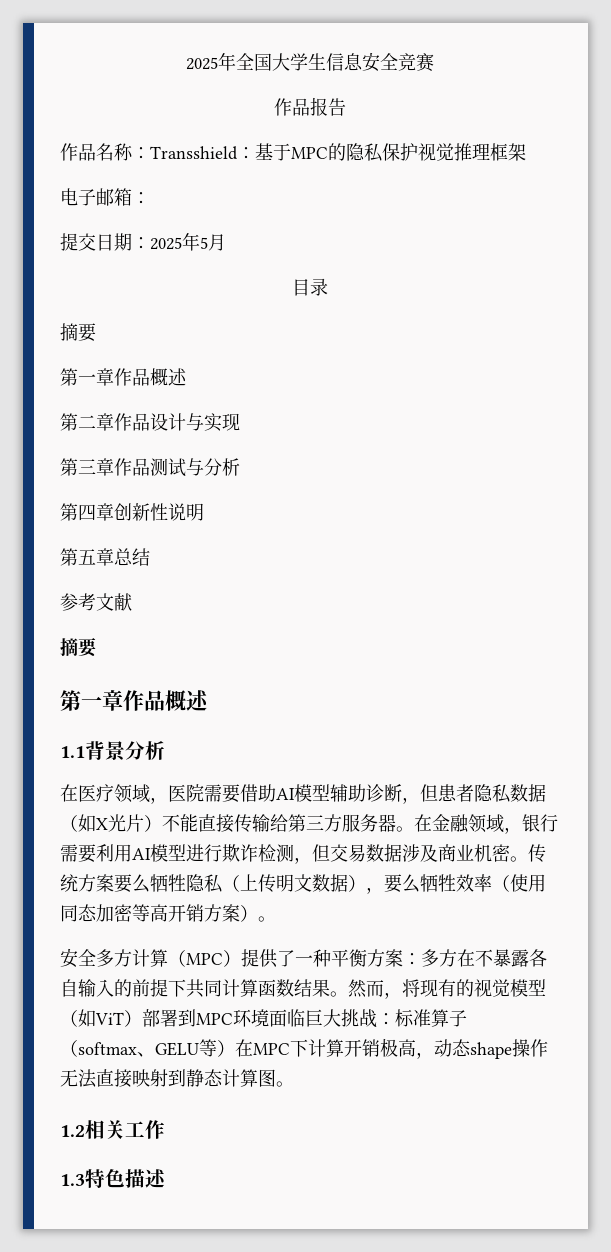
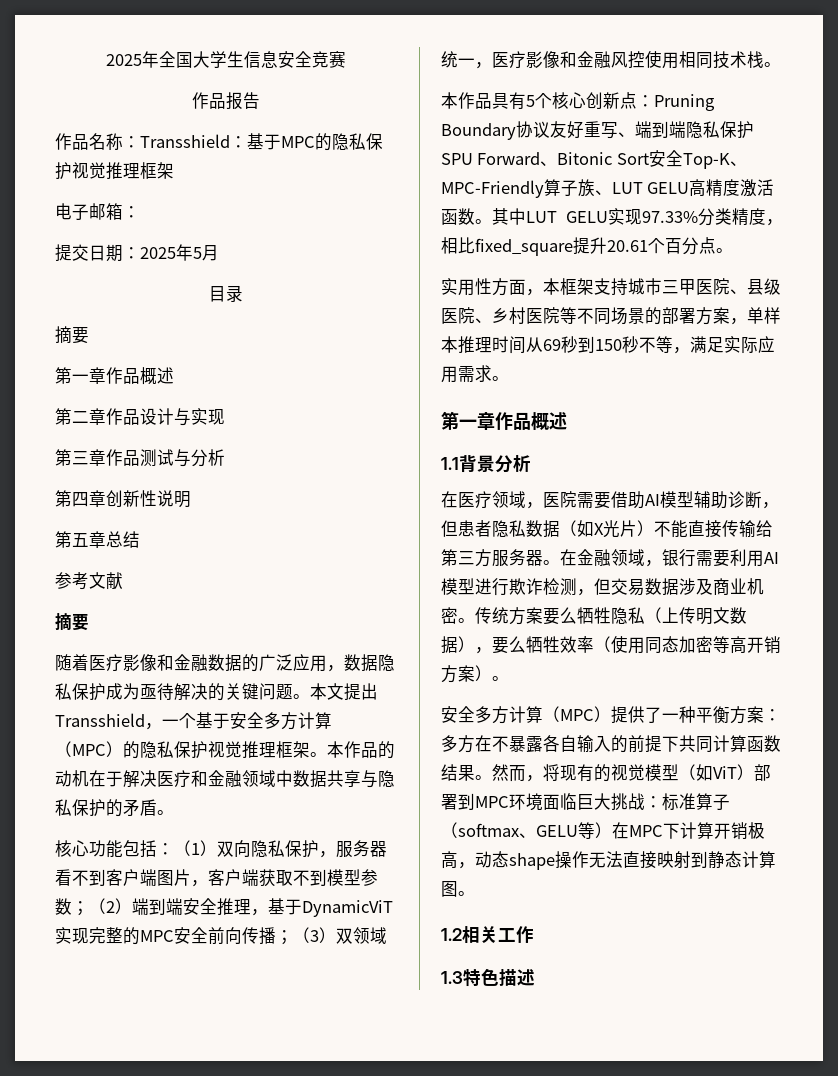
+ 随着医疗影像和金融数据的广泛应用，数据隐私保护成为亟待解决的关键问题。本文提出Transshield，一个基于安全多方计算（MPC）的隐私保护视觉推理框架。本作品的动机在于解决医疗和金融领域中数据共享与隐私保护的矛盾。
+ 核心功能包括：（1）双向隐私保护，服务器看不到客户端图片，客户端获取不到模型参数；（2）端到端安全推理，基于DynamicViT实现完整的MPC安全前向传播；（3）双领域统一，医疗影像和金融风控使用相同技术栈。
+ 本作品具有5个核心创新点：Pruning Boundary协议友好重写、端到端隐私保护SPU Forward、Bitonic Sort安全Top-K、MPC-Friendly算子族、LUT GELU高精度激活函数。其中LUT GELU实现97.33%分类精度，相比fixed_square提升20.61个百分点。
+ 实用性方面，本框架支持城市三甲医院、县级医院、乡村医院等不同场景的部署方案，单样本推理时间从69秒到150秒不等，满足实际应用需求。

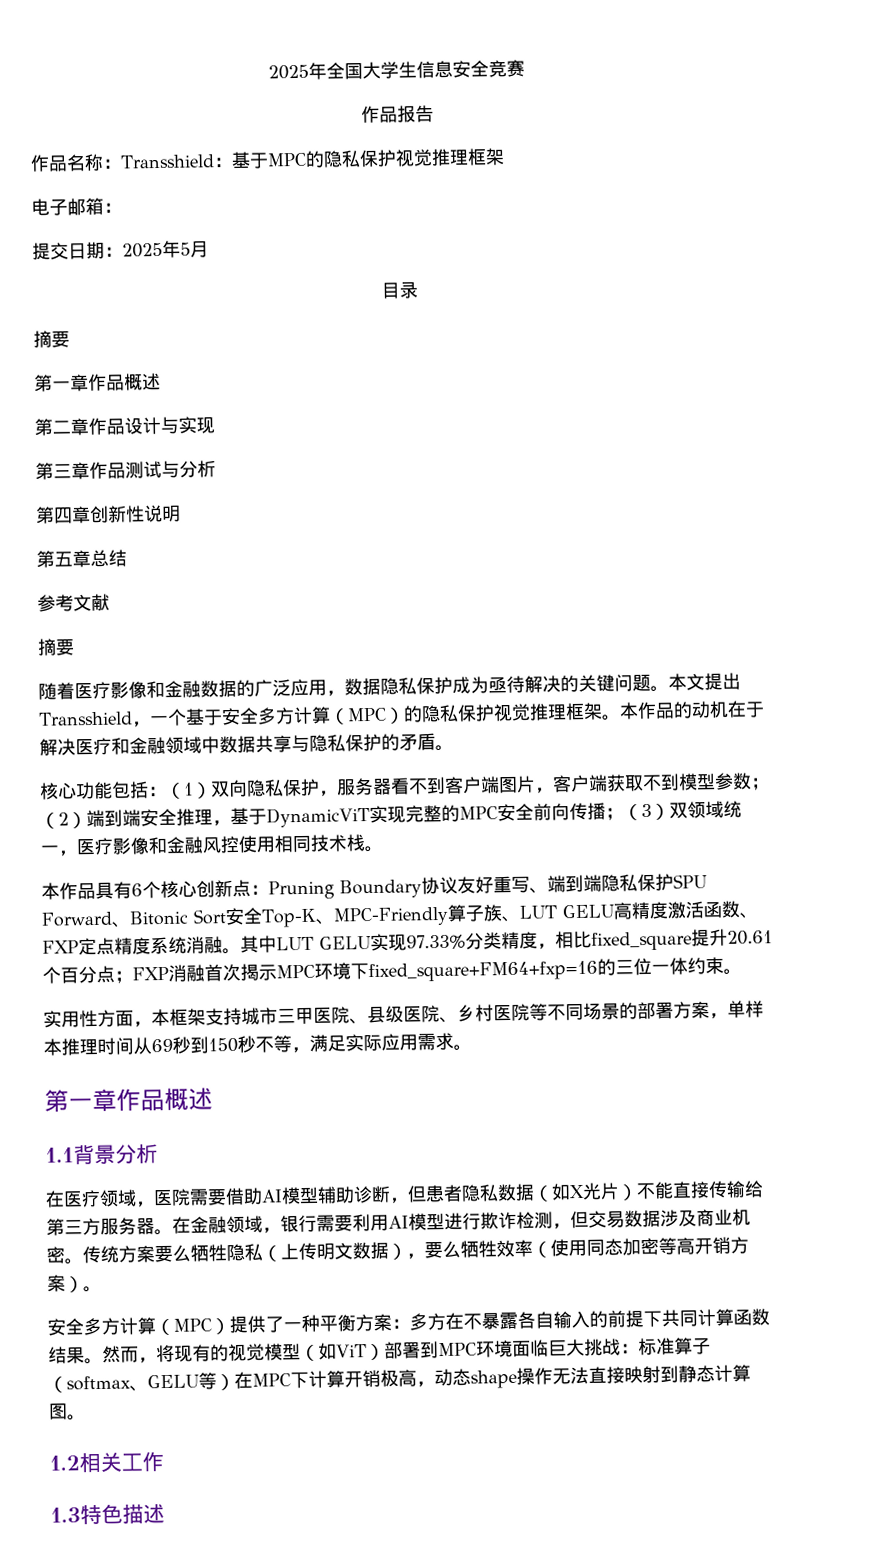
- 本作品具有5个核心创新点：Pruning Boundary协议友好重写、端到端隐私保护SPU Forward、Bitonic Sort安全Top-K、MPC-Friendly算子族、LUT GELU高精度激活函数。
+ 本作品具有6个核心创新点：Pruning Boundary协议友好重写、端到端隐私保护SPU Forward、Bitonic Sort安全Top-K、MPC-Friendly算子族、LUT GELU高精度激活函数、FXP定点精度系统消融。
- 其中LUT GELU实现97.33%分类精度，相比fixed_square提升20.61个百分点。
+ 其中LUT GELU实现97.33%分类精度，相比fixed_square提升20.61个百分点；FXP消融首次揭示MPC环境下fixed_square+FM64+fxp=16的三位一体约束。

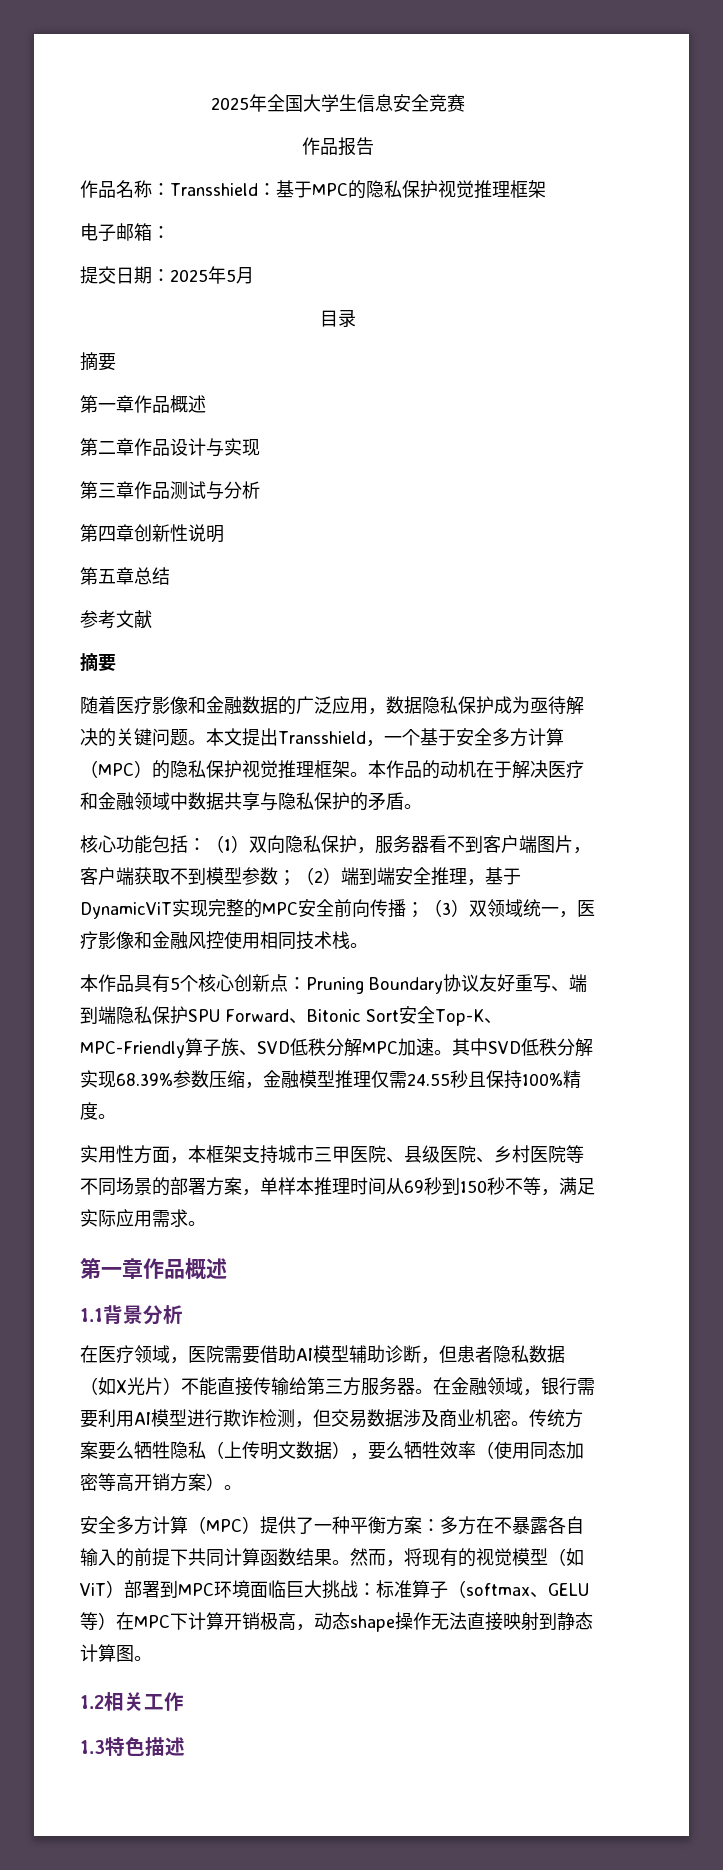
- 本作品具有6个核心创新点：Pruning Boundary协议友好重写、端到端隐私保护SPU Forward、Bitonic Sort安全Top-K、MPC-Friendly算子族、LUT GELU高精度激活函数、FXP定点精度系统消融。其中LUT GELU实现97.33%分类精度，相比fixed_square提升20.61个百分点；FXP消融首次揭示MPC环境下fixed_square+FM64+fxp=16的三位一体约束。
+ 本作品具有5个核心创新点：Pruning Boundary协议友好重写、端到端隐私保护SPU Forward、Bitonic Sort安全Top-K、MPC-Friendly算子族、SVD低秩分解MPC加速。其中SVD低秩分解实现68.39%参数压缩，金融模型推理仅需24.55秒且保持100%精度。

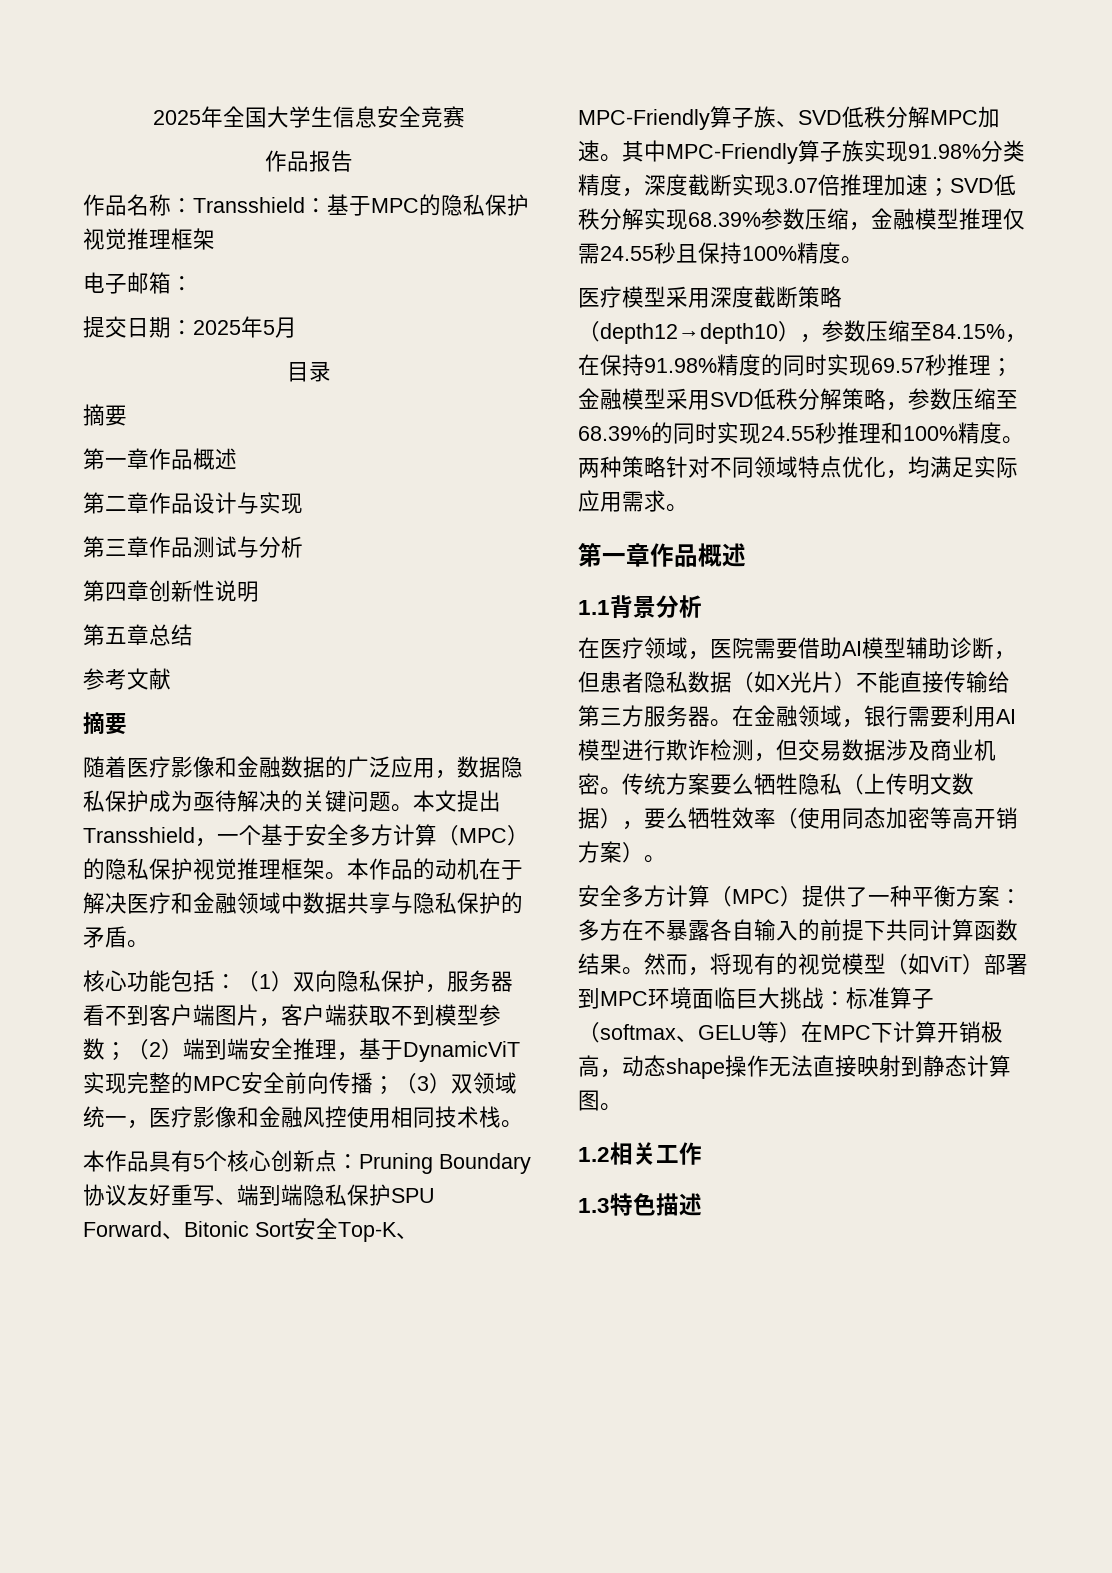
- 其中SVD低秩分解实现68.39%参数压缩，金融模型推理仅需24.55秒且保持100%精度。
+ 其中MPC-Friendly算子族实现91.98%分类精度，深度截断实现3.07倍推理加速；SVD低秩分解实现68.39%参数压缩，金融模型推理仅需24.55秒且保持100%精度。
- 实用性方面，本框架支持城市三甲医院、县级医院、乡村医院等不同场景的部署方案，单样本推理时间从69秒到150秒不等，满足实际应用需求。
+ 医疗模型采用深度截断策略（depth12→depth10），参数压缩至84.15%，在保持91.98%精度的同时实现69.57秒推理；金融模型采用SVD低秩分解策略，参数压缩至68.39%的同时实现24.55秒推理和100%精度。两种策略针对不同领域特点优化，均满足实际应用需求。

